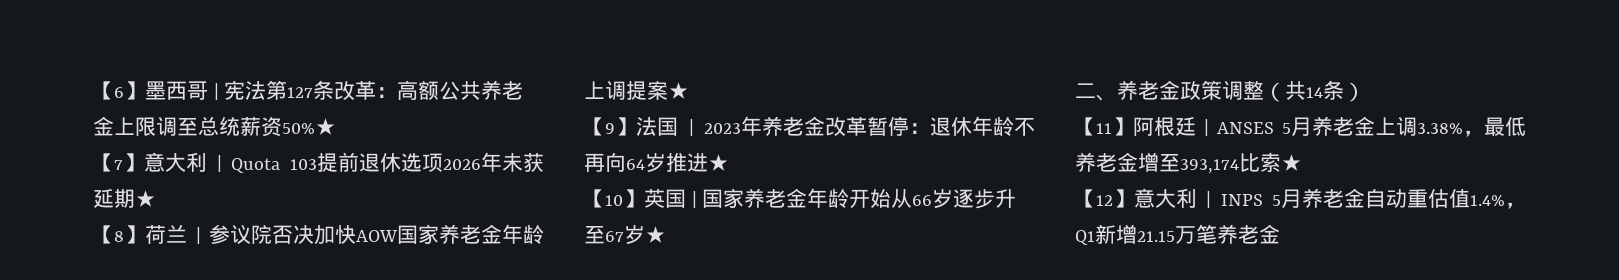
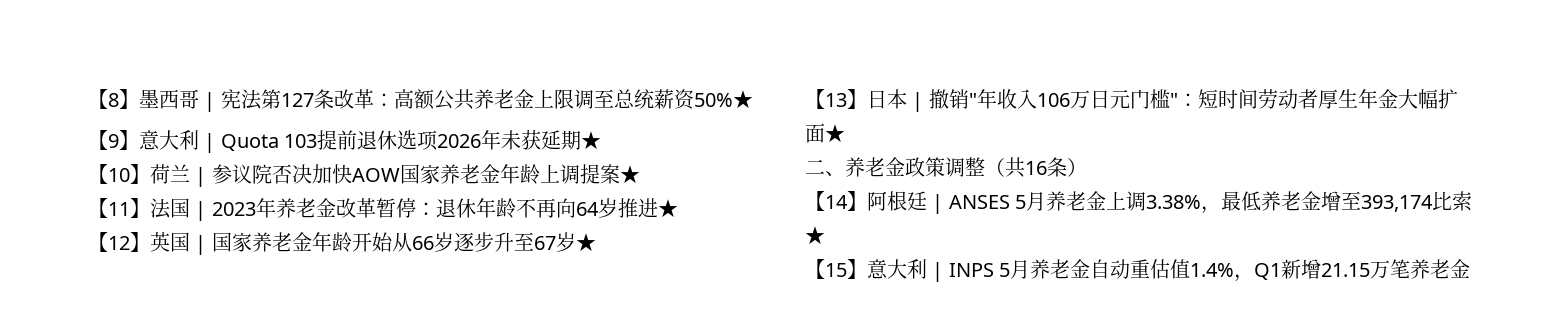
- 【6】墨西哥 | 宪法第127条改革：高额公共养老金上限调至总统薪资50%★
+ 【8】墨西哥 | 宪法第127条改革：高额公共养老金上限调至总统薪资50%★
- 【7】意大利 | Quota 103提前退休选项2026年未获延期★
+ 【9】意大利 | Quota 103提前退休选项2026年未获延期★
- 【8】荷兰 | 参议院否决加快AOW国家养老金年龄上调提案★
+ 【10】荷兰 | 参议院否决加快AOW国家养老金年龄上调提案★
- 【9】法国 | 2023年养老金改革暂停：退休年龄不再向64岁推进★
+ 【11】法国 | 2023年养老金改革暂停：退休年龄不再向64岁推进★
- 【10】英国 | 国家养老金年龄开始从66岁逐步升至67岁★
+ 【12】英国 | 国家养老金年龄开始从66岁逐步升至67岁★
+ 【13】日本 | 撤销"年收入106万日元门槛"：短时间劳动者厚生年金大幅扩面★
- 二、养老金政策调整（共14条）
+ 二、养老金政策调整（共16条）
- 【11】阿根廷 | ANSES 5月养老金上调3.38%，最低养老金增至393,174比索★
+ 【14】阿根廷 | ANSES 5月养老金上调3.38%，最低养老金增至393,174比索★
- 【12】意大利 | INPS 5月养老金自动重估值1.4%，Q1新增21.15万笔养老金
+ 【15】意大利 | INPS 5月养老金自动重估值1.4%，Q1新增21.15万笔养老金

